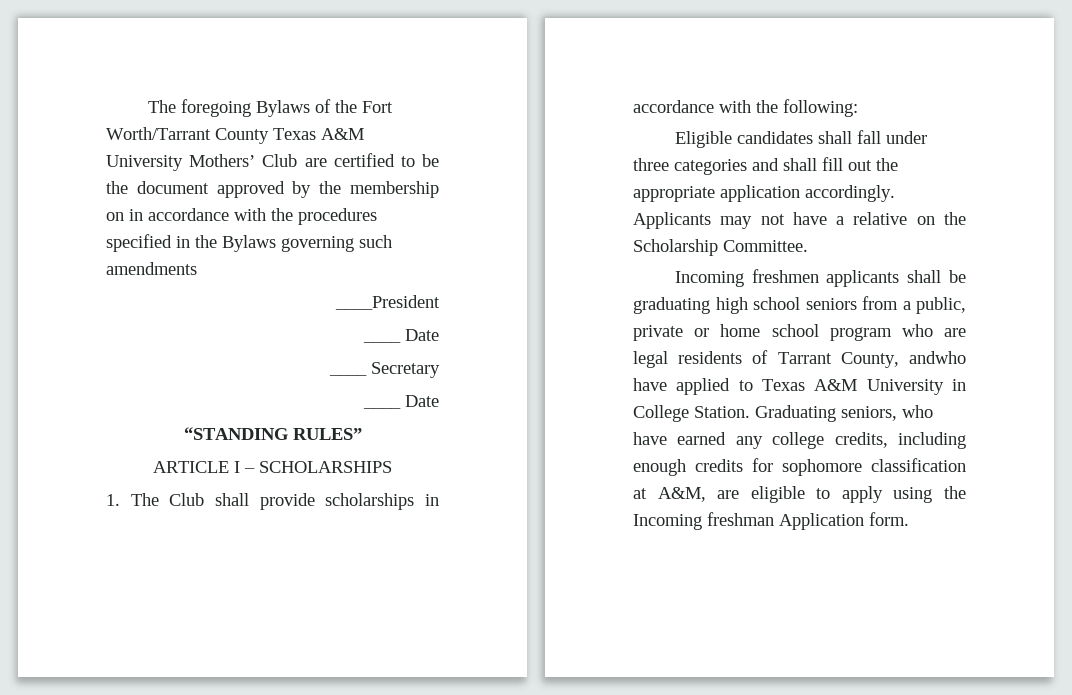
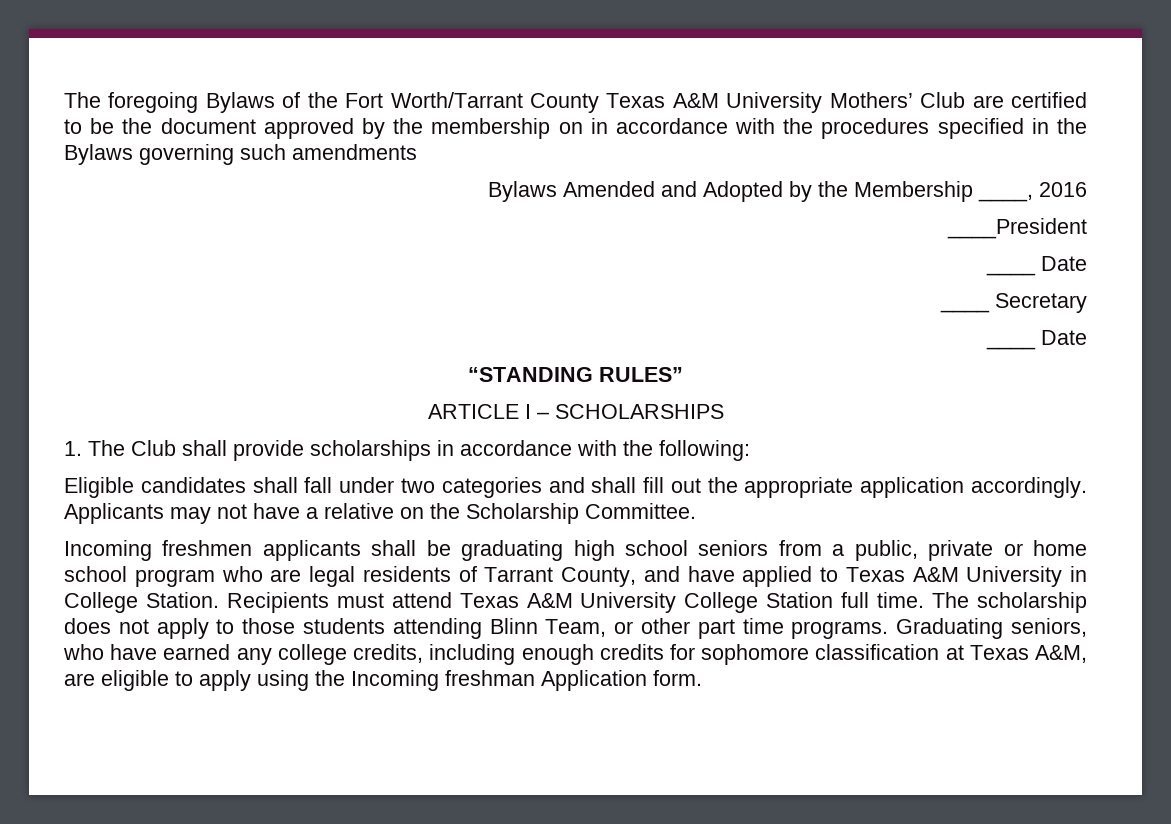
+ Bylaws Amended and Adopted by the Membership ____, 2016
- Eligible candidates shall fall under three categories and shall fill out the appropriate application accordingly.
+ Eligible candidates shall fall under two categories and shall fill out the appropriate application accordingly.
- Incoming freshmen applicants shall be graduating high school seniors from a public, private or home school program who are legal residents of Tarrant County, andwho have applied to Texas A&M University in College Station.
+ Incoming freshmen applicants shall be graduating high school seniors from a public, private or home school program who are legal residents of Tarrant County, and have applied to Texas A&M University in College Station.
+ Recipients must attend Texas A&M University College Station full time. The scholarship does not apply to those students attending Blinn Team, or other part time programs.
- Graduating seniors, who have earned any college credits, including enough credits for sophomore classification at A&M, are eligible to apply using the Incoming freshman Application form.
+ Graduating seniors, who have earned any college credits, including enough credits for sophomore classification at Texas A&M, are eligible to apply using the Incoming freshman Application form.

